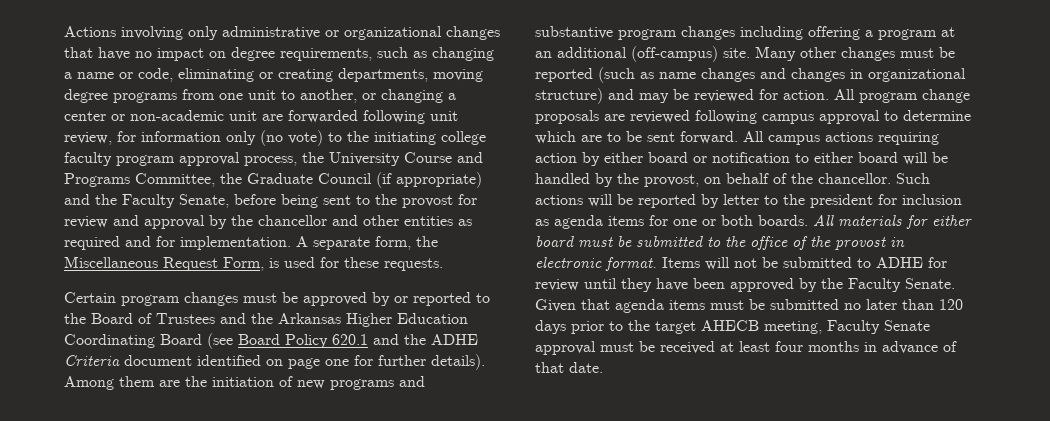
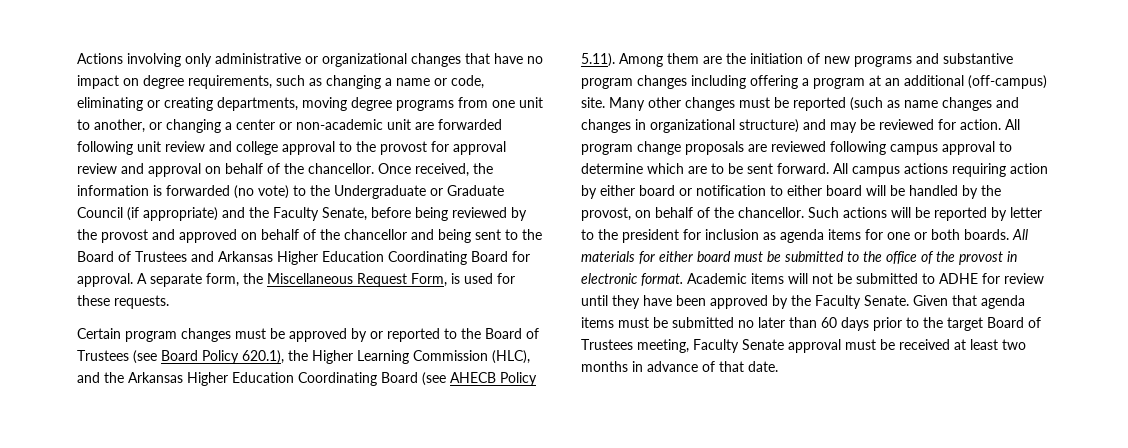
- Actions involving only administrative or organizational changes that have no impact on degree requirements, such as changing a name or code, eliminating or creating departments, moving degree programs from one unit to another, or changing a center or non-academic unit are forwarded following unit review, for information only (no vote) to the initiating college faculty program approval process, the University Course and Programs Committee, the Graduate Council (if appropriate) and the Faculty Senate, before being sent to the provost for review and approval by the chancellor and other entities as required and for implementation.
+ Actions involving only administrative or organizational changes that have no impact on degree requirements, such as changing a name or code, eliminating or creating departments, moving degree programs from one unit to another, or changing a center or non-academic unit are forwarded following unit review and college approval to the provost for approval review and approval on behalf of the chancellor. Once received, the information is forwarded (no vote) to the Undergraduate or Graduate Council (if appropriate) and the Faculty Senate, before being reviewed by the provost and approved on behalf of the chancellor and being sent to the Board of Trustees and Arkansas Higher Education Coordinating Board for approval.
- Certain program changes must be approved by or reported to the Board of Trustees and the Arkansas Higher Education Coordinating Board (see Board Policy 620.1 and the ADHE Criteria document identified on page one for further details). Among them are the initiation of new programs and substantive program changes including offering a program at an additional (off-campus) site.
+ Certain program changes must be approved by or reported to the Board of Trustees (see Board Policy 620.1), the Higher Learning Commission (HLC), and the Arkansas Higher Education Coordinating Board (see AHECB Policy 5.11). Among them are the initiation of new programs and substantive program changes including offering a program at an additional (off-campus) site.
- Items will not be submitted to ADHE for review until they have been approved by the Faculty Senate.
+ Academic items will not be submitted to ADHE for review until they have been approved by the Faculty Senate.
- Given that agenda items must be submitted no later than 120 days prior to the target AHECB meeting, Faculty Senate approval must be received at least four months in advance of that date.
+ Given that agenda items must be submitted no later than 60 days prior to the target Board of Trustees meeting, Faculty Senate approval must be received at least two months in advance of that date.

